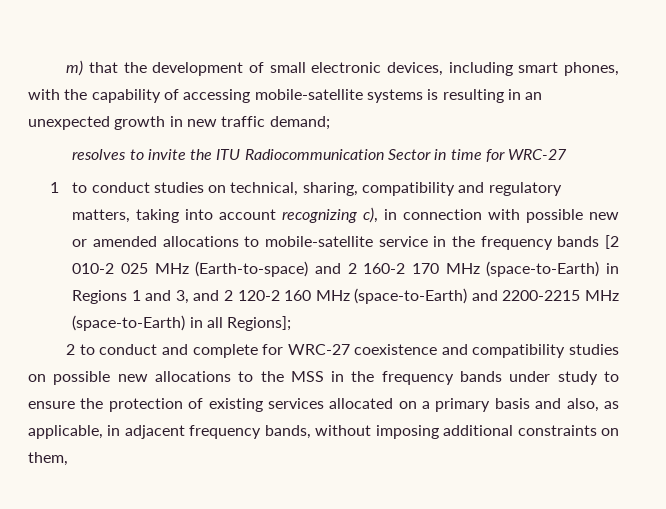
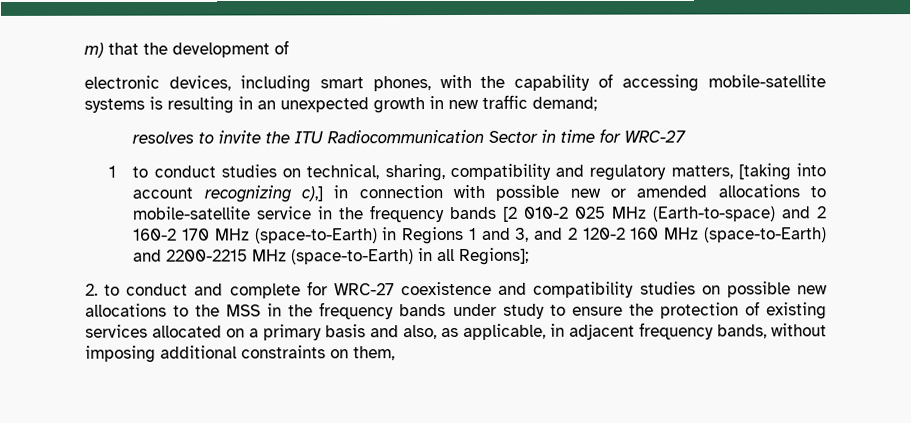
- m) that the development of small electronic devices, including smart phones, with the capability of accessing mobile-satellite systems is resulting in an unexpected growth in new traffic demand;
+ m) that the development of
+ electronic devices, including smart phones, with the capability of accessing mobile-satellite systems is resulting in an unexpected growth in new traffic demand;
- 1 to conduct studies on technical, sharing, compatibility and regulatory matters, taking into account recognizing c), in connection with possible new or amended allocations to mobile-satellite service in the frequency bands [2 010-2 025 MHz (Earth-to-space) and 2 160-2 170 MHz (space-to-Earth) in Regions 1 and 3, and 2 120-2 160 MHz (space-to-Earth) and 2200-2215 MHz (space-to-Earth) in all Regions];
+ 1 to conduct studies on technical, sharing, compatibility and regulatory matters, [taking into account recognizing c),] in connection with possible new or amended allocations to mobile-satellite service in the frequency bands [2 010-2 025 MHz (Earth-to-space) and 2 160-2 170 MHz (space-to-Earth) in Regions 1 and 3, and 2 120-2 160 MHz (space-to-Earth) and 2200-2215 MHz (space-to-Earth) in all Regions];
- 2 to conduct and complete for WRC-27 coexistence and compatibility studies on possible new allocations to the MSS in the frequency bands under study to ensure the protection of existing services allocated on a primary basis and also, as applicable, in adjacent frequency bands, without imposing additional constraints on them,
+ 2. to conduct and complete for WRC-27 coexistence and compatibility studies on possible new allocations to the MSS in the frequency bands under study to ensure the protection of existing services allocated on a primary basis and also, as applicable, in adjacent frequency bands, without imposing additional constraints on them,

